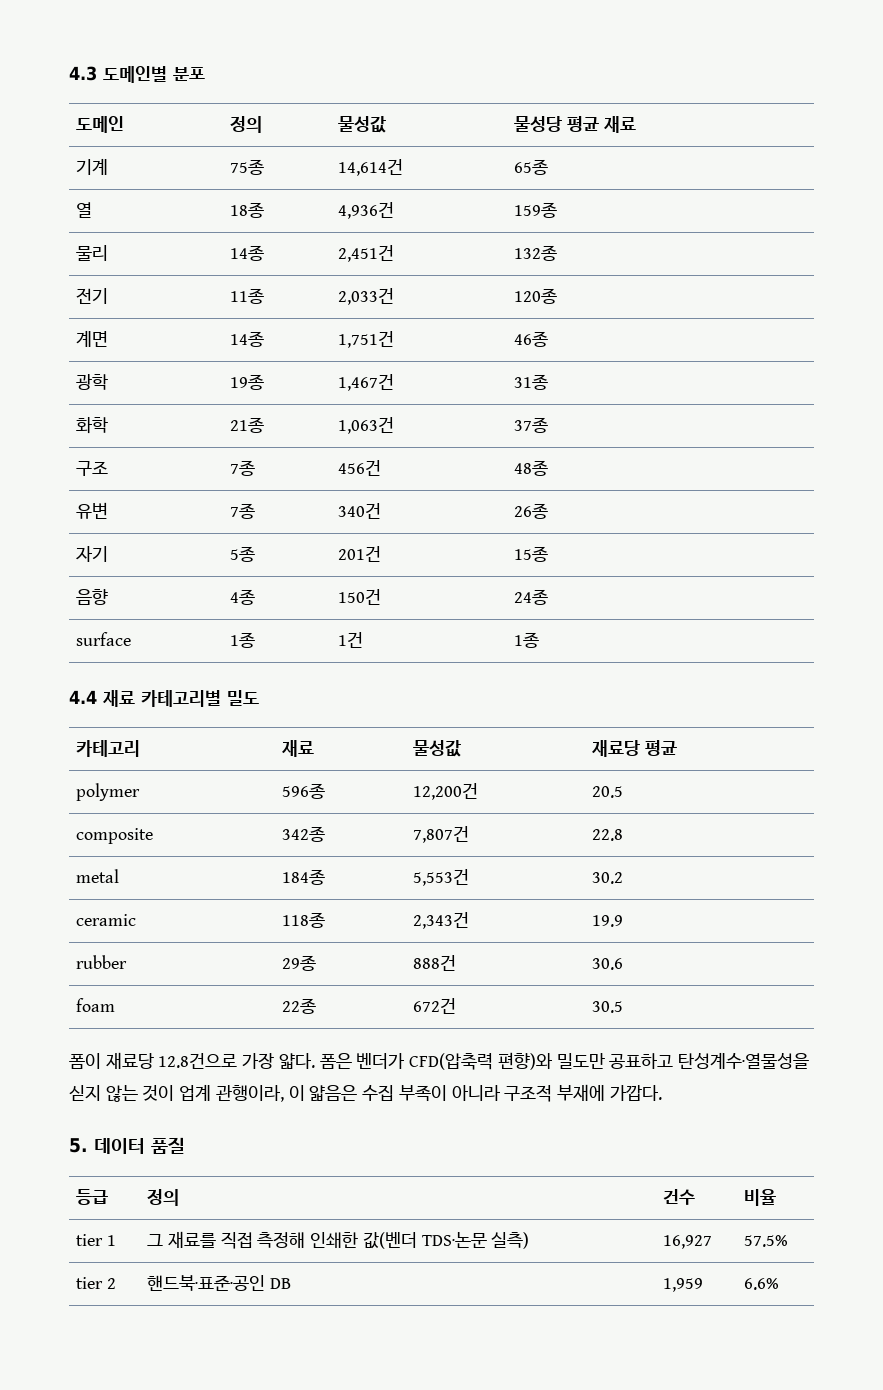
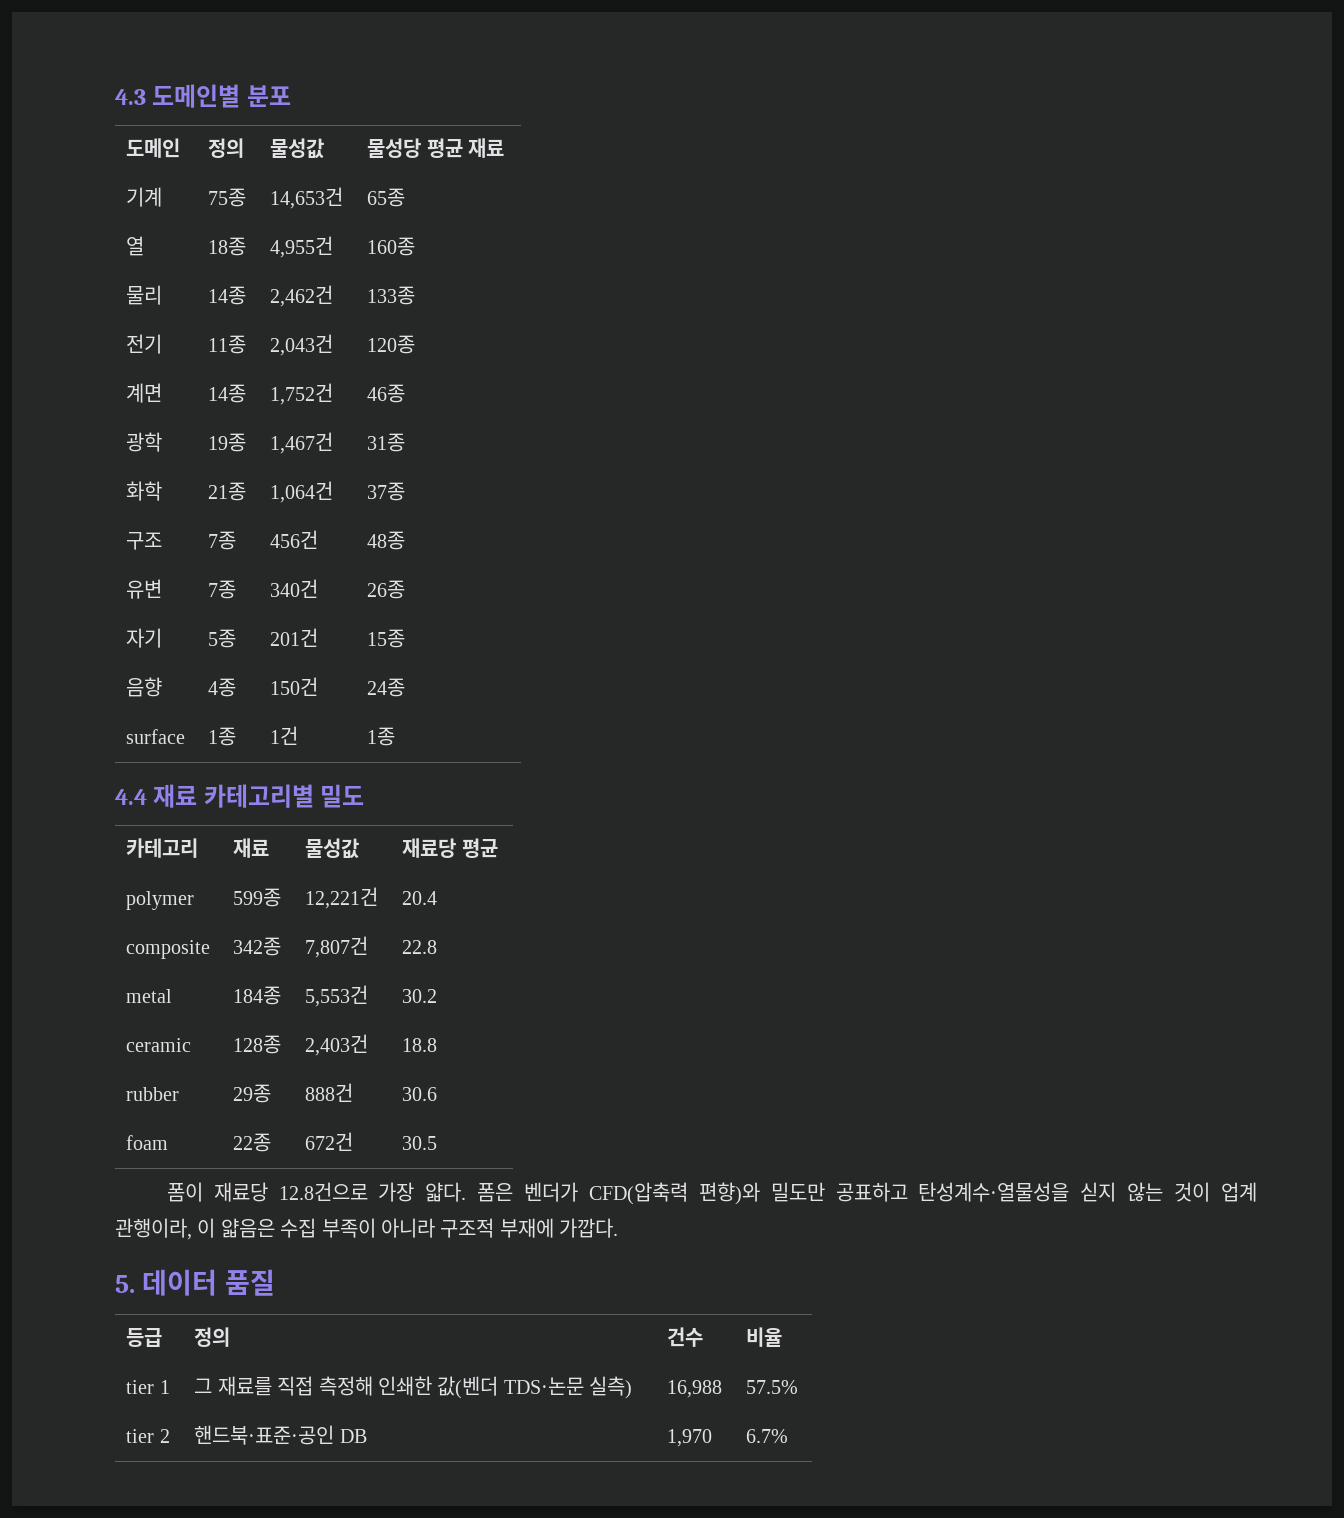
- 기계 | 75종 | 14,614건 | 65종
+ 기계 | 75종 | 14,653건 | 65종
- 열 | 18종 | 4,936건 | 159종
+ 열 | 18종 | 4,955건 | 160종
- 물리 | 14종 | 2,451건 | 132종
+ 물리 | 14종 | 2,462건 | 133종
- 전기 | 11종 | 2,033건 | 120종
+ 전기 | 11종 | 2,043건 | 120종
- 계면 | 14종 | 1,751건 | 46종
+ 계면 | 14종 | 1,752건 | 46종
- 화학 | 21종 | 1,063건 | 37종
+ 화학 | 21종 | 1,064건 | 37종
- polymer | 596종 | 12,200건 | 20.5
+ polymer | 599종 | 12,221건 | 20.4
- ceramic | 118종 | 2,343건 | 19.9
+ ceramic | 128종 | 2,403건 | 18.8
- tier 1 | 그 재료를 직접 측정해 인쇄한 값(벤더 TDS·논문 실측) | 16,927 | 57.5%
+ tier 1 | 그 재료를 직접 측정해 인쇄한 값(벤더 TDS·논문 실측) | 16,988 | 57.5%
- tier 2 | 핸드북·표준·공인 DB | 1,959 | 6.6%
+ tier 2 | 핸드북·표준·공인 DB | 1,970 | 6.7%

